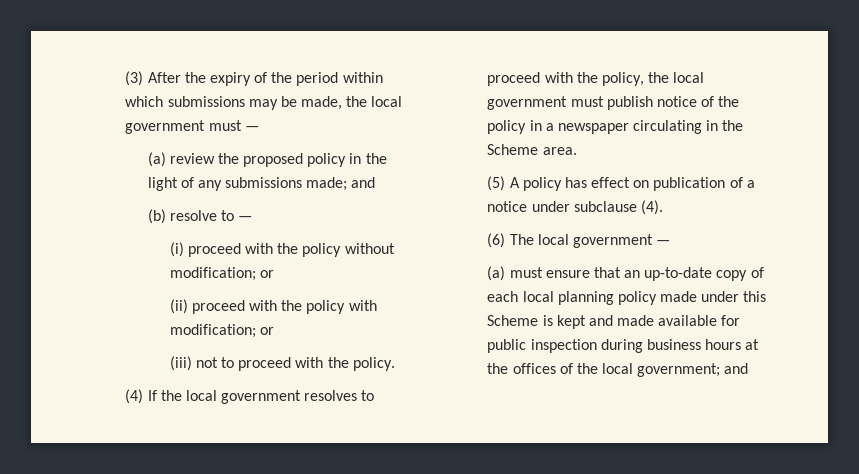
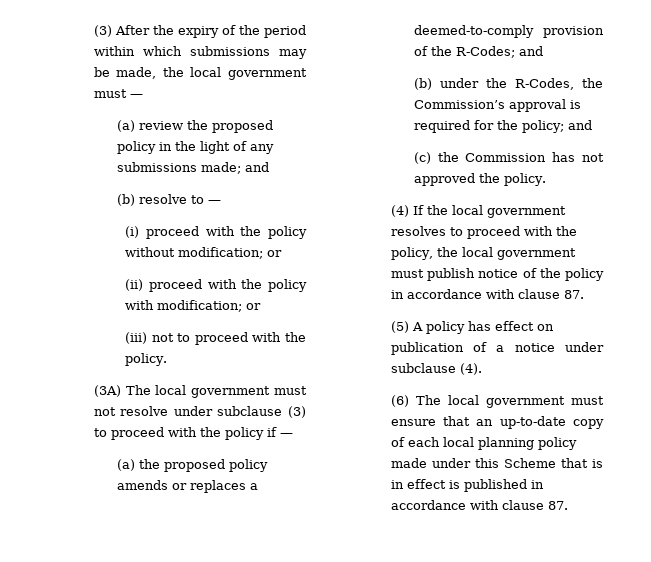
+ (3A) The local government must not resolve under subclause (3) to proceed with the policy if —
+ (a) the proposed policy amends or replaces a deemed-to-comply provision of the R-Codes; and
+ (b) under the R-Codes, the Commission’s approval is required for the policy; and
+ (c) the Commission has not approved the policy.
- (4) If the local government resolves to proceed with the policy, the local government must publish notice of the policy in a newspaper circulating in the Scheme area.
+ (4) If the local government resolves to proceed with the policy, the local government must publish notice of the policy in accordance with clause 87.
- (6) The local government —
- (a) must ensure that an up-to-date copy of each local planning policy made under this Scheme is kept and made available for public inspection during business hours at the offices of the local government; and
+ (6) The local government must ensure that an up-to-date copy of each local planning policy made under this Scheme that is in effect is published in accordance with clause 87.

